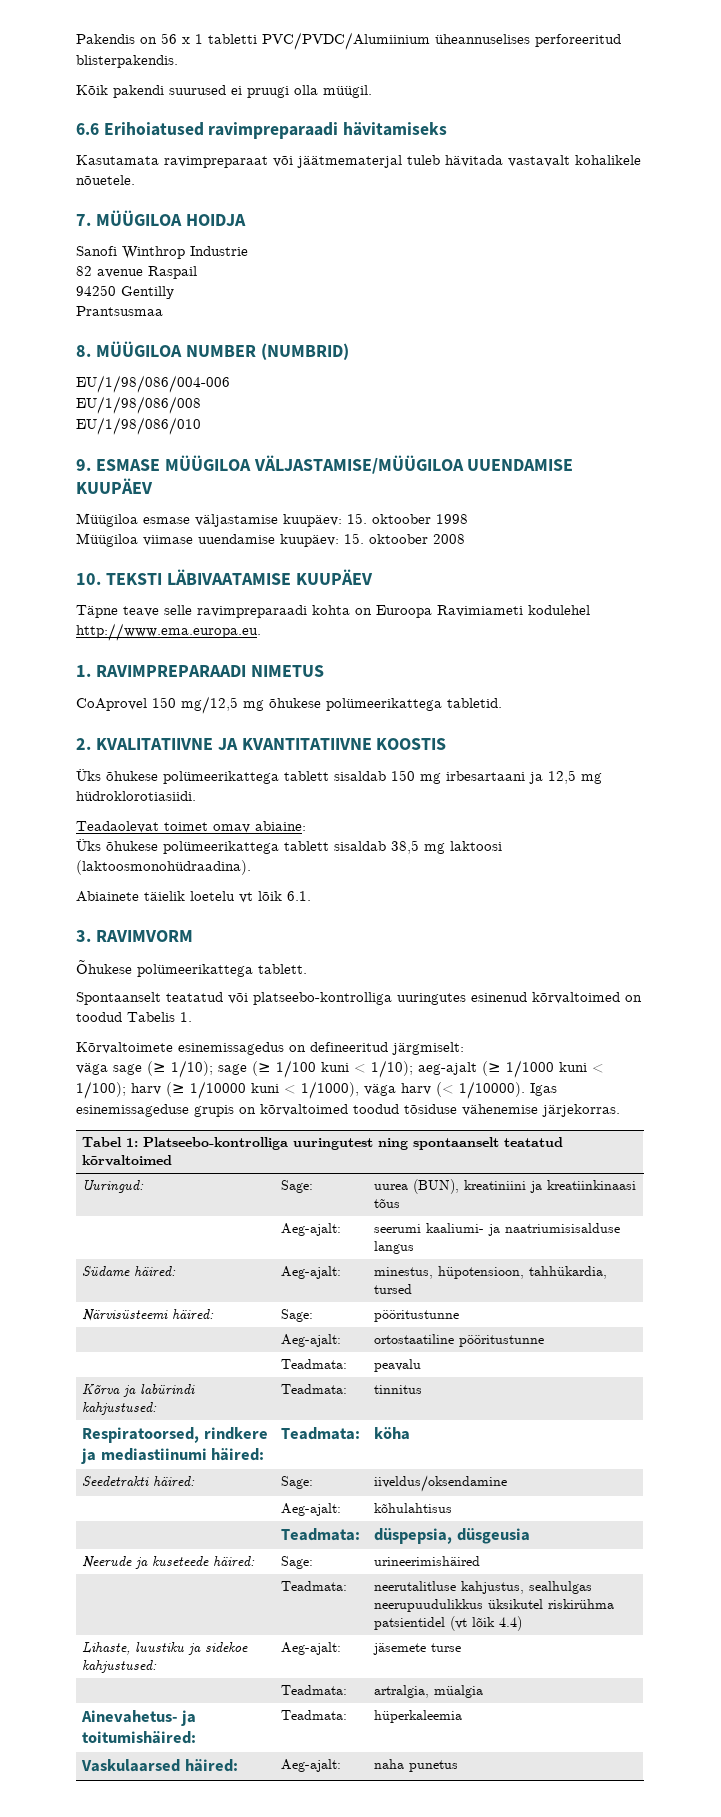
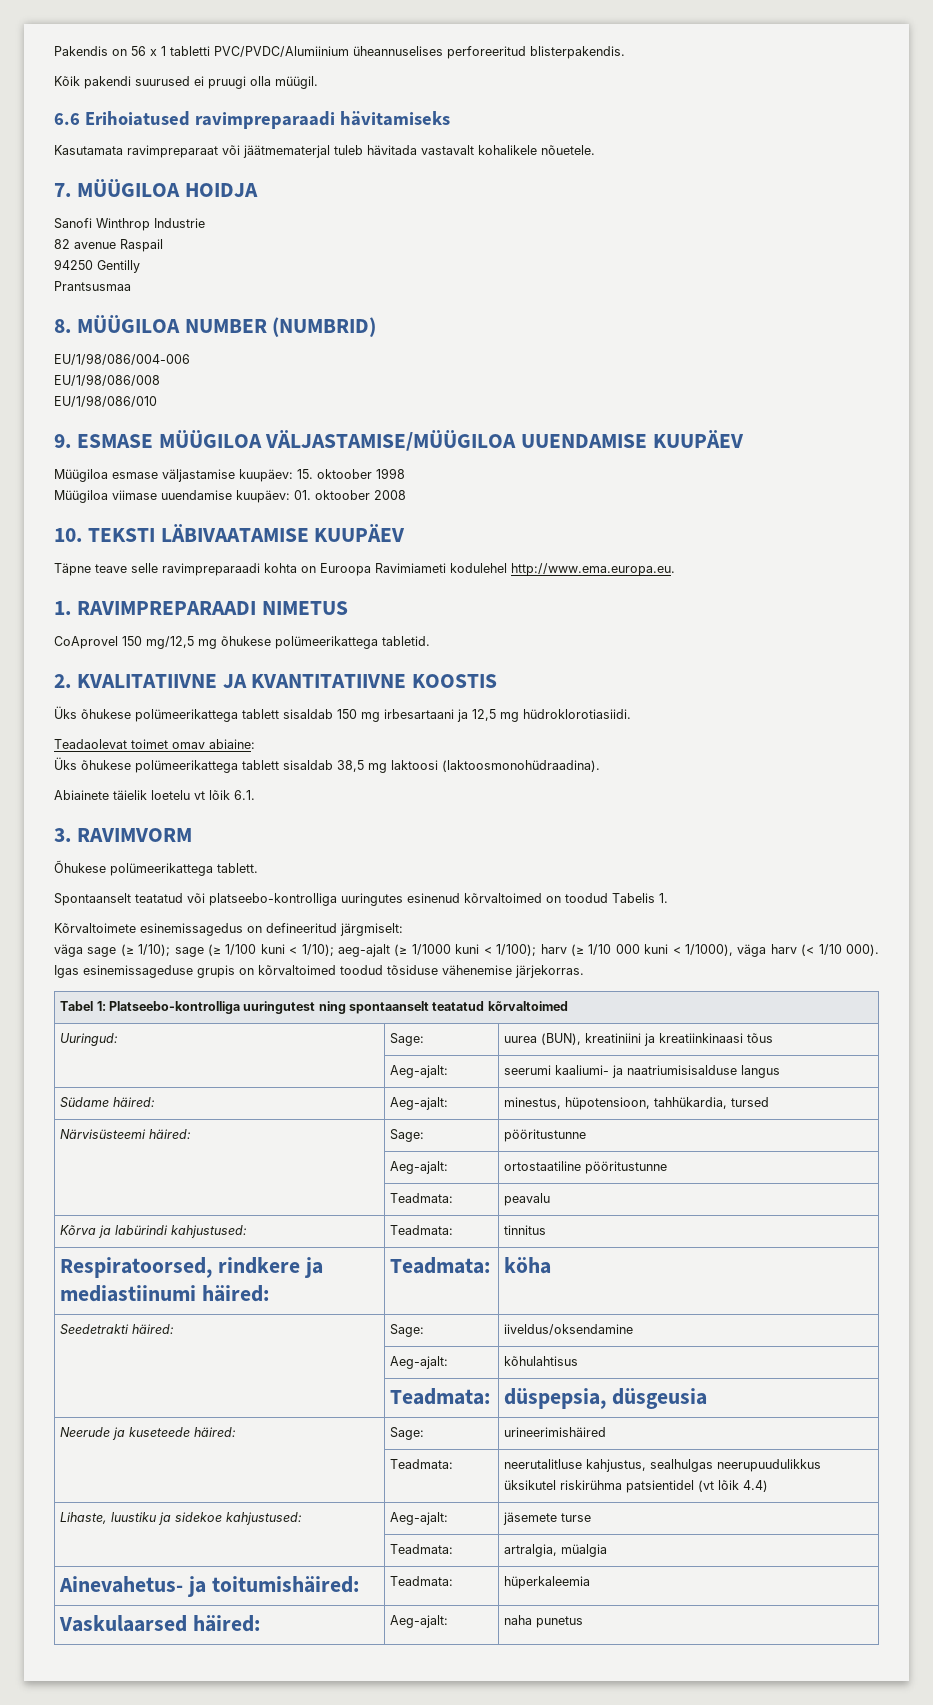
- Müügiloa viimase uuendamise kuupäev: 15. oktoober 2008
+ Müügiloa viimase uuendamise kuupäev: 01. oktoober 2008
- väga sage (≥ 1/10); sage (≥ 1/100 kuni < 1/10); aeg-ajalt (≥ 1/1000 kuni < 1/100); harv (≥ 1/10000 kuni < 1/1000), väga harv (< 1/10000).
+ väga sage (≥ 1/10); sage (≥ 1/100 kuni < 1/10); aeg-ajalt (≥ 1/1000 kuni < 1/100); harv (≥ 1/10 000 kuni < 1/1000), väga harv (< 1/10 000).

